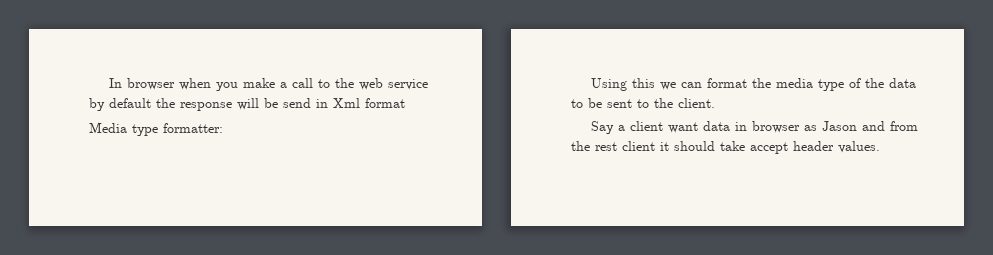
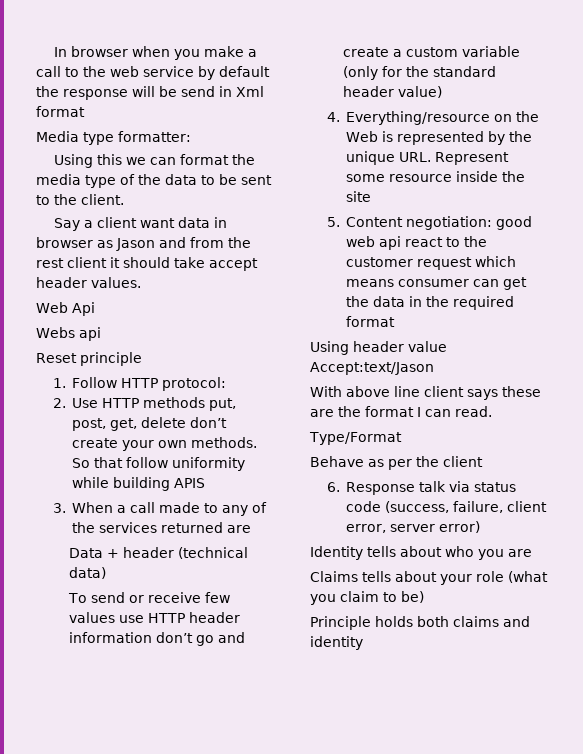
+ Web Api
+ Webs api
+ Reset principle
+ 1. Follow HTTP protocol:
+ 2. Use HTTP methods put, post, get, delete don’t create your own methods. So that follow uniformity while building APIS
+ 3. When a call made to any of the services returned are
+ Data + header (technical data)
+ To send or receive few values use HTTP header information don’t go and create a custom variable (only for the standard header value)
+ 4. Everything/resource on the Web is represented by the unique URL. Represent some resource inside the site
+ 5. Content negotiation: good web api react to the customer request which means consumer can get the data in the required format
+ Using header value Accept:text/Jason
+ With above line client says these are the format I can read.
+ Type/Format
+ Behave as per the client
+ 6. Response talk via status code (success, failure, client error, server error)
+ Identity tells about who you are
+ Claims tells about your role (what you claim to be)
+ Principle holds both claims and identity

